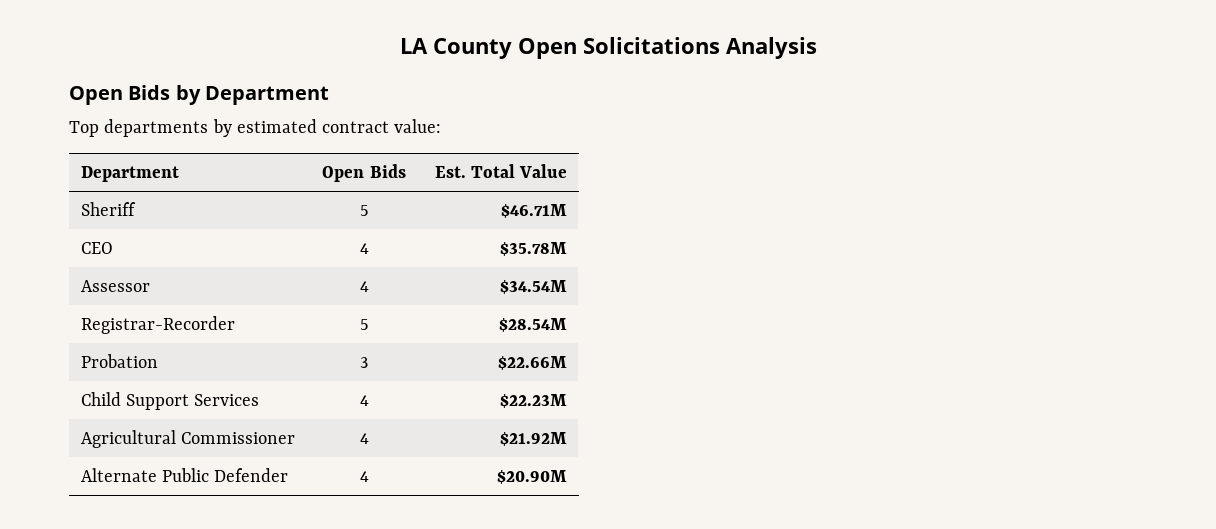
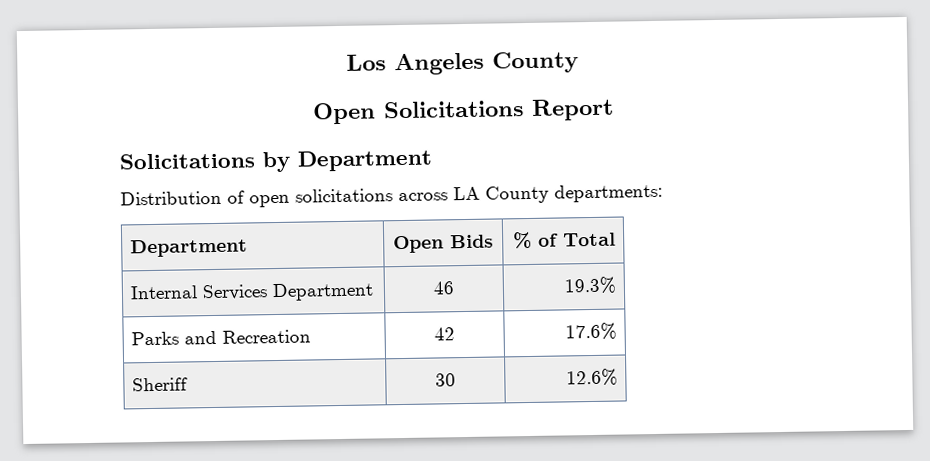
- LA County Open Solicitations Analysis
- Open Bids by Department
+ Los Angeles County
+ Open Solicitations Report
+ Solicitations by Department
- Top departments by estimated contract value:
+ Distribution of open solicitations across LA County departments:
- Department | Open Bids | Est. Total Value
- Sheriff | 5 | $46.71M
- CEO | 4 | $35.78M
- Assessor | 4 | $34.54M
- Registrar-Recorder | 5 | $28.54M
- Probation | 3 | $22.66M
- Child Support Services | 4 | $22.23M
- Agricultural Commissioner | 4 | $21.92M
- Alternate Public Defender | 4 | $20.90M
+ Department | Open Bids | % of Total
+ Internal Services Department | 46 | 19.3%
+ Parks and Recreation | 42 | 17.6%
+ Sheriff | 30 | 12.6%

